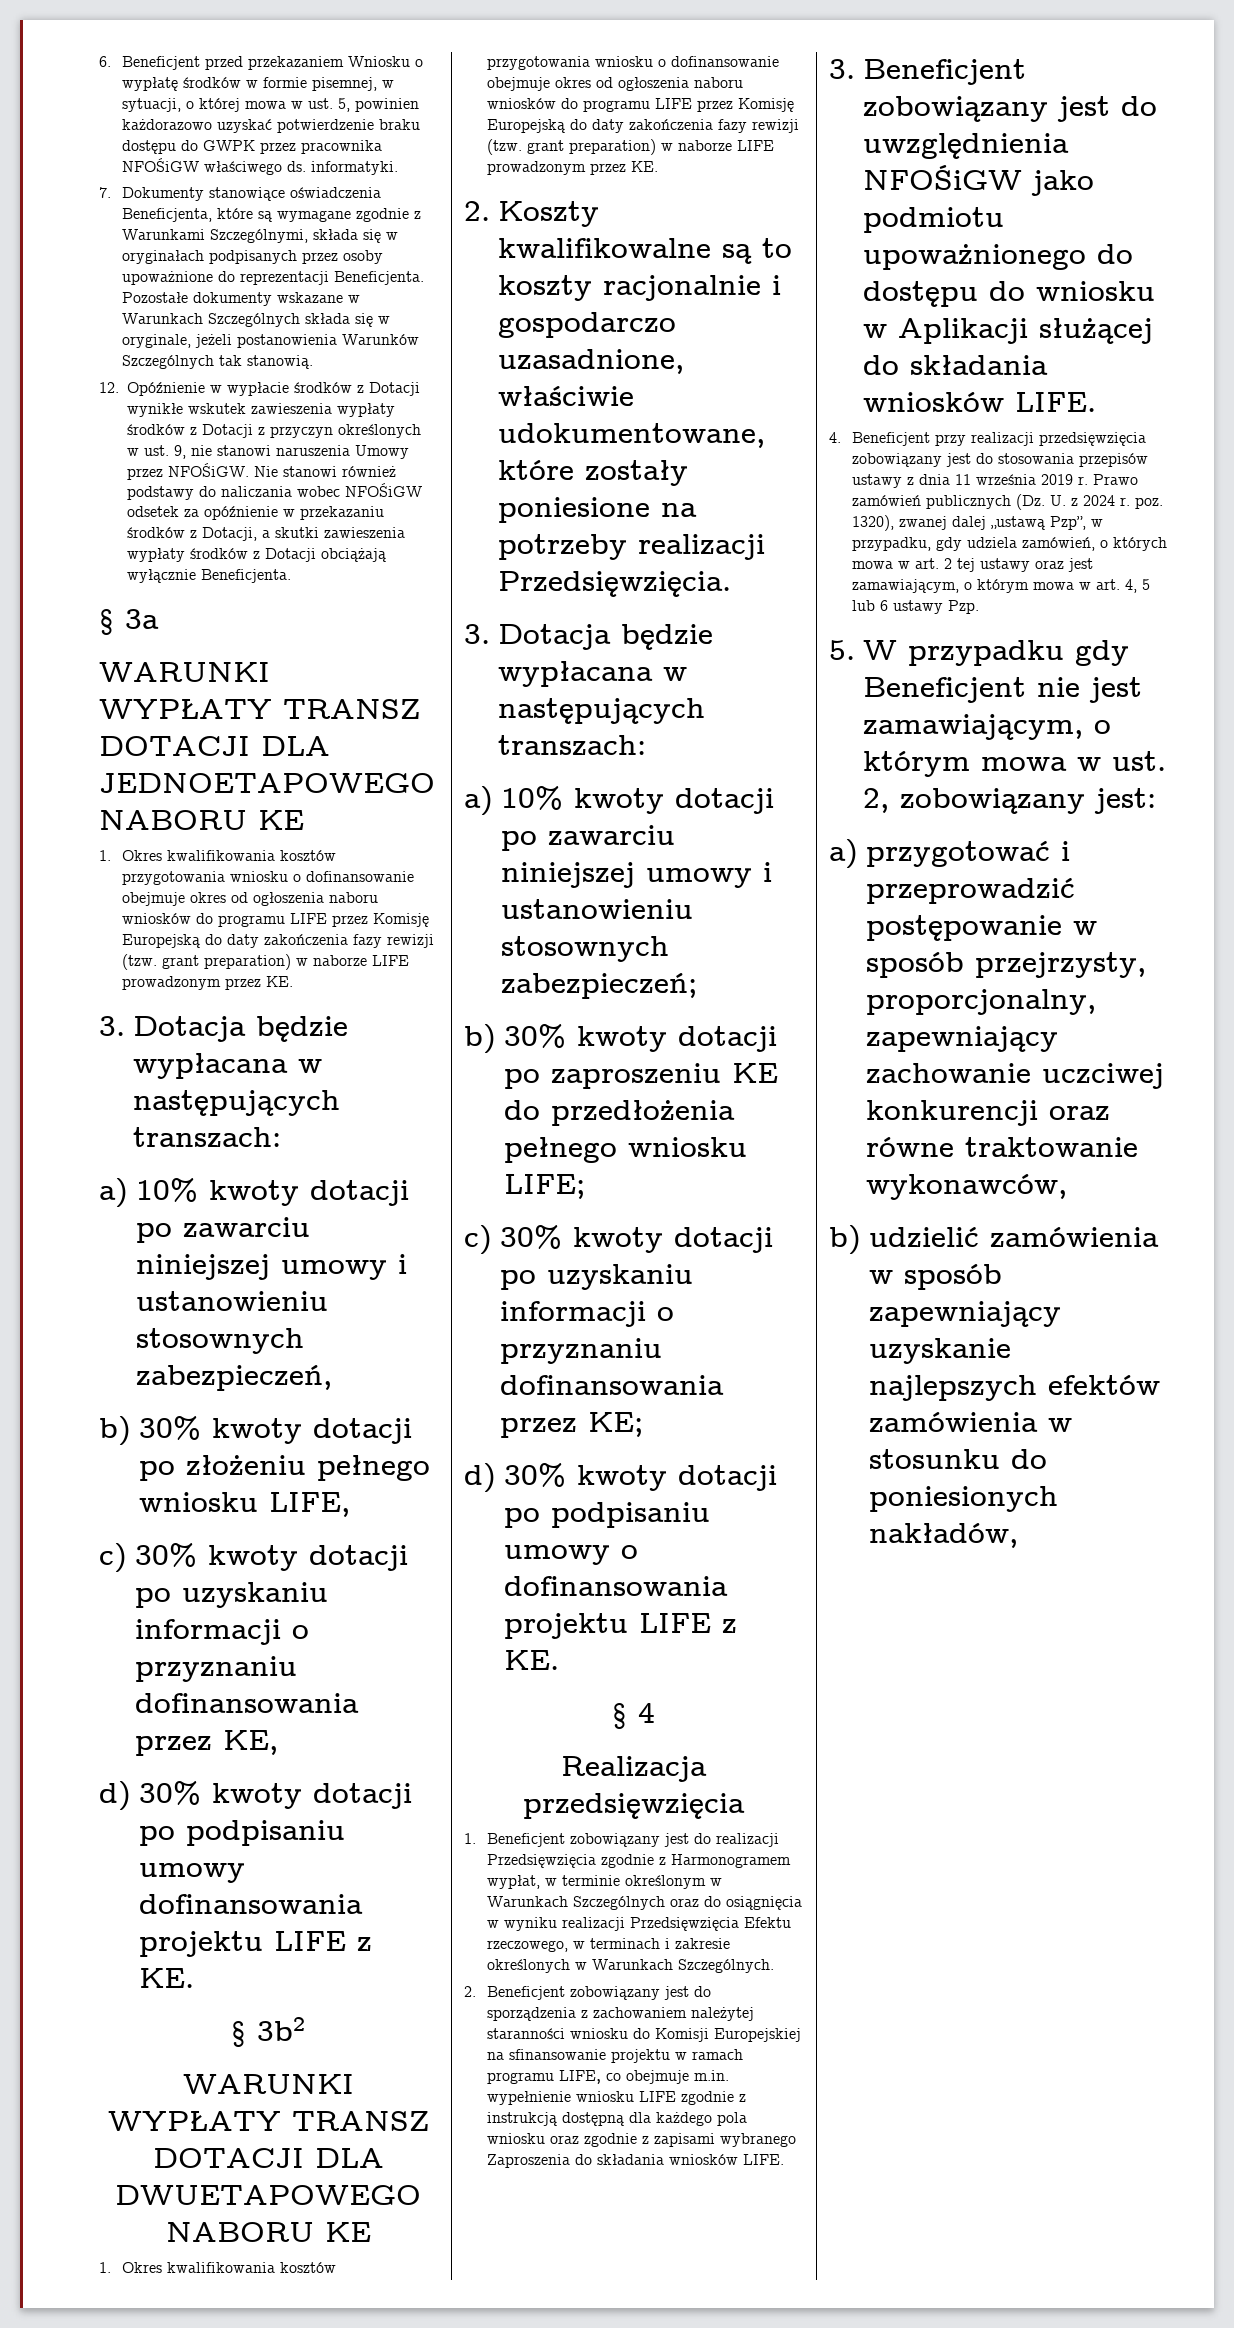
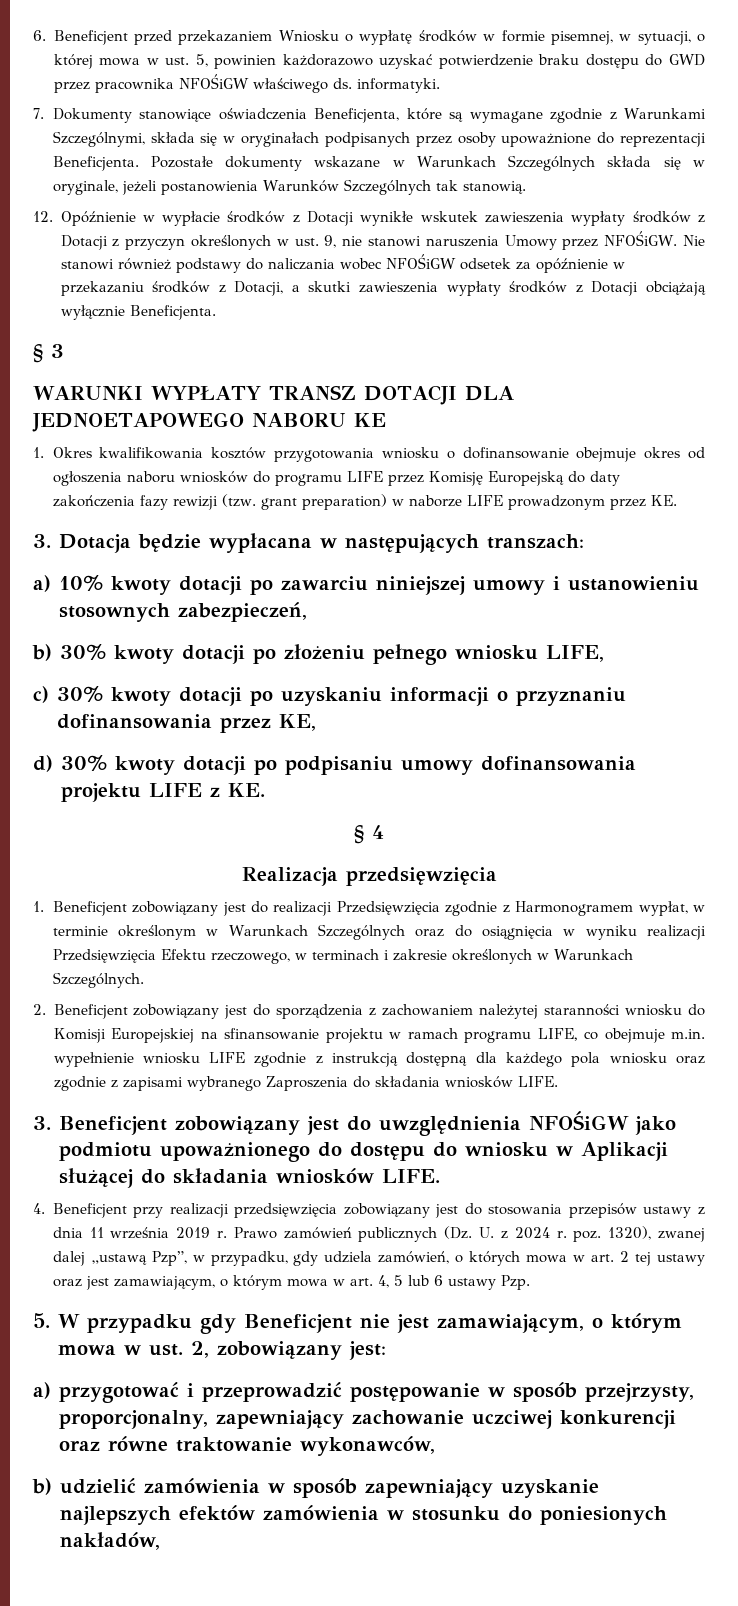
- 6. Beneficjent przed przekazaniem Wniosku o wypłatę środków w formie pisemnej, w sytuacji, o której mowa w ust. 5, powinien każdorazowo uzyskać potwierdzenie braku dostępu do GWPK przez pracownika NFOŚiGW właściwego ds. informatyki.
+ 6. Beneficjent przed przekazaniem Wniosku o wypłatę środków w formie pisemnej, w sytuacji, o której mowa w ust. 5, powinien każdorazowo uzyskać potwierdzenie braku dostępu do GWD przez pracownika NFOŚiGW właściwego ds. informatyki.
- § 3a
+ § 3
- § 3b2
- WARUNKI WYPŁATY TRANSZ DOTACJI DLA DWUETAPOWEGO NABORU KE
- 1. Okres kwalifikowania kosztów przygotowania wniosku o dofinansowanie obejmuje okres od ogłoszenia naboru wniosków do programu LIFE przez Komisję Europejską do daty zakończenia fazy rewizji (tzw. grant preparation) w naborze LIFE prowadzonym przez KE.
- 2. Koszty kwalifikowalne są to koszty racjonalnie i gospodarczo uzasadnione, właściwie udokumentowane, które zostały poniesione na potrzeby realizacji Przedsięwzięcia.
- 3. Dotacja będzie wypłacana w następujących transzach:
- a) 10% kwoty dotacji po zawarciu niniejszej umowy i ustanowieniu stosownych zabezpieczeń;
- b) 30% kwoty dotacji po zaproszeniu KE do przedłożenia pełnego wniosku LIFE;
- c) 30% kwoty dotacji po uzyskaniu informacji o przyznaniu dofinansowania przez KE;
- d) 30% kwoty dotacji po podpisaniu umowy o dofinansowania projektu LIFE z KE.

